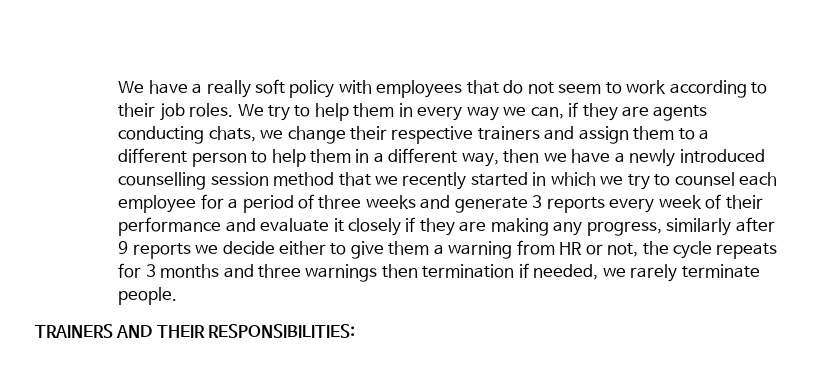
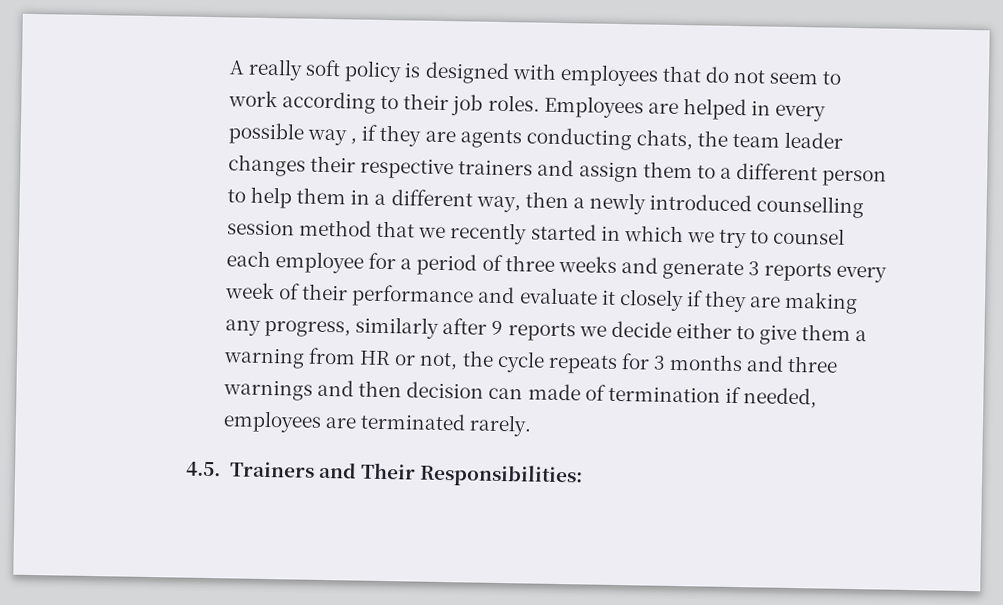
- We have a really soft policy with employees that do not seem to work according to their job roles.
+ A really soft policy is designed with employees that do not seem to work according to their job roles.
- We try to help them in every way we can, if they are agents conducting chats, we change their respective trainers and assign them to a different person to help them in a different way, then we have a newly introduced counselling session method that we recently started in which we try to counsel each employee for a period of three weeks and generate 3 reports every week of their performance and evaluate it closely if they are making any progress, similarly after 9 reports we decide either to give them a warning from HR or not, the cycle repeats for 3 months and three warnings then termination if needed, we rarely terminate people.
- TRAINERS AND THEIR RESPONSIBILITIES:
+ Employees are helped in every possible way , if they are agents conducting chats, the team leader changes their respective trainers and assign them to a different person to help them in a different way, then a newly introduced counselling session method that we recently started in which we try to counsel each employee for a period of three weeks and generate 3 reports every week of their performance and evaluate it closely if they are making any progress, similarly after 9 reports we decide either to give them a warning from HR or not, the cycle repeats for 3 months and three warnings and then decision can made of termination if needed, employees are terminated rarely.
+ 4.5. Trainers and Their Responsibilities:

